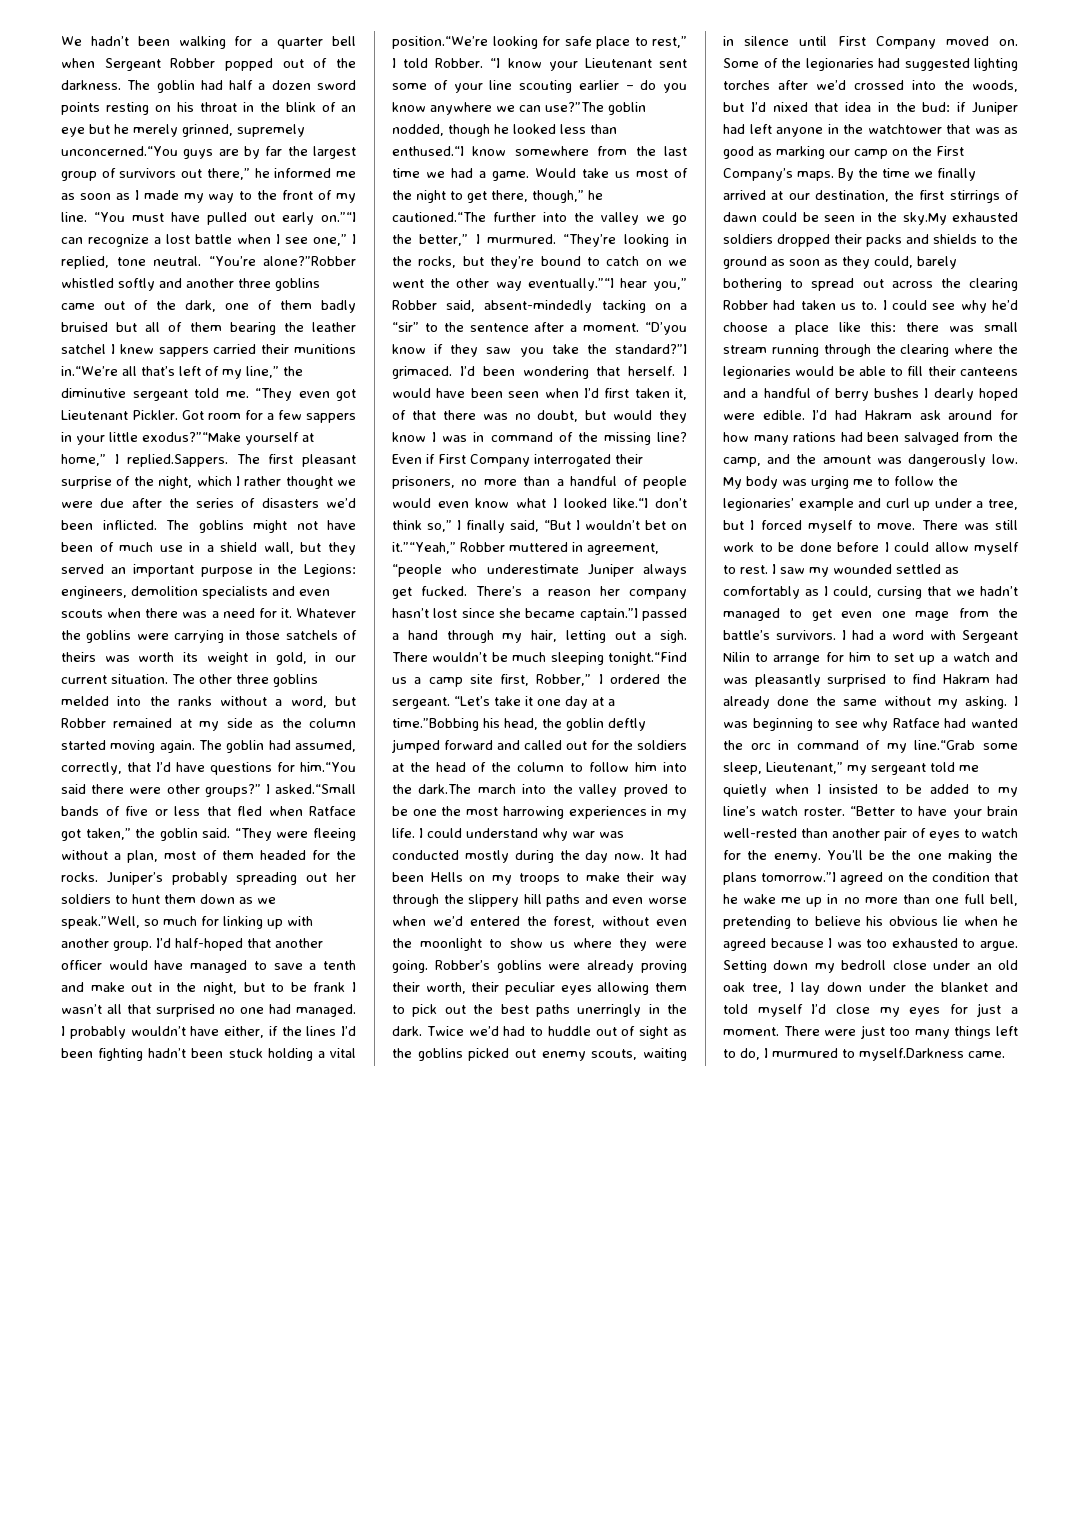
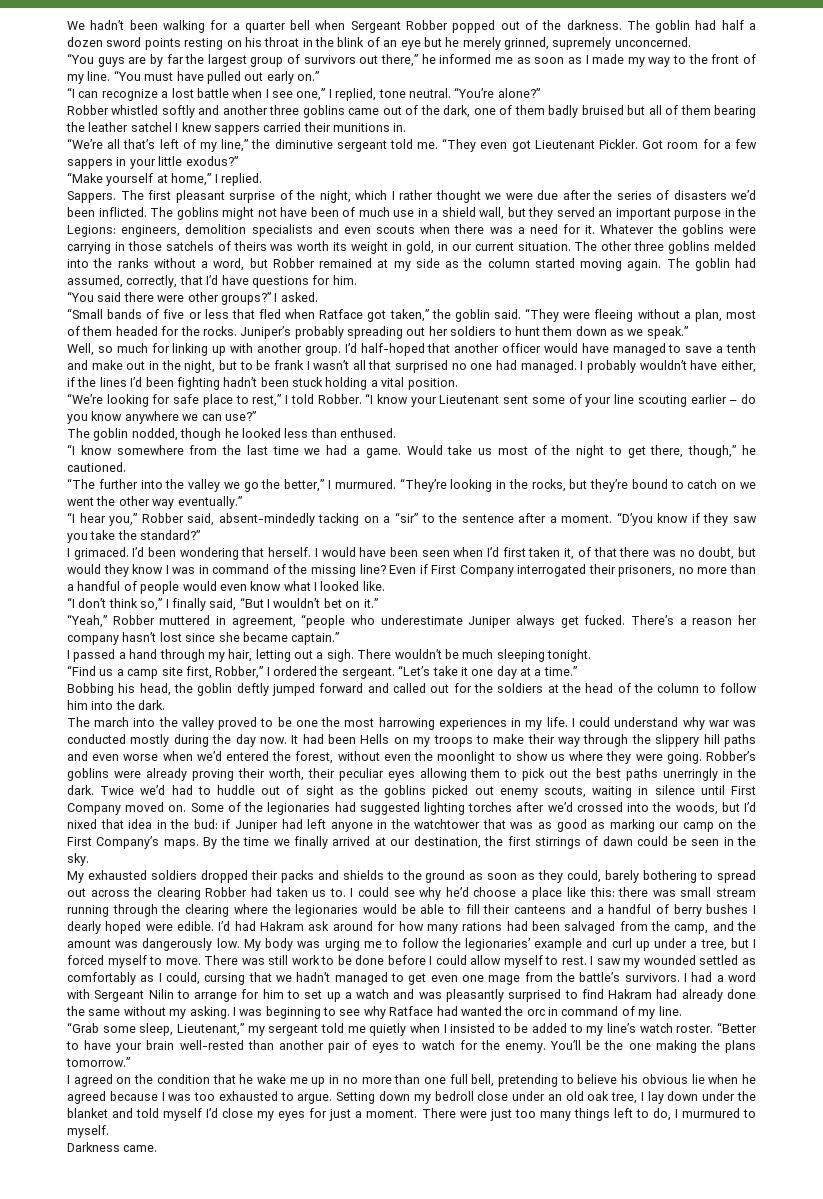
- The goblin had half a dozen sword points resting on his throat in the blink of an eye but he merely grinned, supremely unconcerned.“You guys are by far the largest group of survivors out there,” he informed me as soon as I made my way to the front of my line.
+ The goblin had half a dozen sword points resting on his throat in the blink of an eye but he merely grinned, supremely unconcerned.
+ “You guys are by far the largest group of survivors out there,” he informed me as soon as I made my way to the front of my line.
- “You must have pulled out early on.”“I can recognize a lost battle when I see one,” I replied, tone neutral.
+ “You must have pulled out early on.”
+ “I can recognize a lost battle when I see one,” I replied, tone neutral.
- “You’re alone?”Robber whistled softly and another three goblins came out of the dark, one of them badly bruised but all of them bearing the leather satchel I knew sappers carried their munitions in.“We’re all that’s left of my line,” the diminutive sergeant told me.
+ “You’re alone?”
+ Robber whistled softly and another three goblins came out of the dark, one of them badly bruised but all of them bearing the leather satchel I knew sappers carried their munitions in.
+ “We’re all that’s left of my line,” the diminutive sergeant told me.
- Got room for a few sappers in your little exodus?”“Make yourself at home,” I replied.Sappers. The first pleasant surprise of the night, which I rather thought we were due after the series of disasters we’d been inflicted.
+ Got room for a few sappers in your little exodus?”
+ “Make yourself at home,” I replied.
+ Sappers. The first pleasant surprise of the night, which I rather thought we were due after the series of disasters we’d been inflicted.
- The goblin had assumed, correctly, that I’d have questions for him.“You said there were other groups?”
+ The goblin had assumed, correctly, that I’d have questions for him.
+ “You said there were other groups?”
- I asked.“Small bands of five or less that fled when Ratface got taken,” the goblin said.
+ I asked.
+ “Small bands of five or less that fled when Ratface got taken,” the goblin said.
- Juniper’s probably spreading out her soldiers to hunt them down as we speak.”Well, so much for linking up with another group.
+ Juniper’s probably spreading out her soldiers to hunt them down as we speak.”
+ Well, so much for linking up with another group.
- I probably wouldn’t have either, if the lines I’d been fighting hadn’t been stuck holding a vital position.“We’re looking for safe place to rest,” I told Robber.
+ I probably wouldn’t have either, if the lines I’d been fighting hadn’t been stuck holding a vital position.
+ “We’re looking for safe place to rest,” I told Robber.
- “I know your Lieutenant sent some of your line scouting earlier – do you know anywhere we can use?”The goblin nodded, though he looked less than enthused.“I know somewhere from the last time we had a game.
+ “I know your Lieutenant sent some of your line scouting earlier – do you know anywhere we can use?”
+ The goblin nodded, though he looked less than enthused.
+ “I know somewhere from the last time we had a game.
- Would take us most of the night to get there, though,” he cautioned.“The further into the valley we go the better,” I murmured.
+ Would take us most of the night to get there, though,” he cautioned.
+ “The further into the valley we go the better,” I murmured.
- “They’re looking in the rocks, but they’re bound to catch on we went the other way eventually.”“I hear you,” Robber said, absent-mindedly tacking on a “sir” to the sentence after a moment.
+ “They’re looking in the rocks, but they’re bound to catch on we went the other way eventually.”
+ “I hear you,” Robber said, absent-mindedly tacking on a “sir” to the sentence after a moment.
- “D’you know if they saw you take the standard?”I grimaced.
+ “D’you know if they saw you take the standard?”
+ I grimaced.
- Even if First Company interrogated their prisoners, no more than a handful of people would even know what I looked like.“I don’t think so,” I finally said, “But I wouldn’t bet on it.”“Yeah,” Robber muttered in agreement, “people who underestimate Juniper always get fucked.
+ Even if First Company interrogated their prisoners, no more than a handful of people would even know what I looked like.
+ “I don’t think so,” I finally said, “But I wouldn’t bet on it.”
+ “Yeah,” Robber muttered in agreement, “people who underestimate Juniper always get fucked.
- There’s a reason her company hasn’t lost since she became captain.”I passed a hand through my hair, letting out a sigh.
+ There’s a reason her company hasn’t lost since she became captain.”
+ I passed a hand through my hair, letting out a sigh.
- There wouldn’t be much sleeping tonight.“Find us a camp site first, Robber,” I ordered the sergeant.
+ There wouldn’t be much sleeping tonight.
+ “Find us a camp site first, Robber,” I ordered the sergeant.
- “Let’s take it one day at a time.”Bobbing his head, the goblin deftly jumped forward and called out for the soldiers at the head of the column to follow him into the dark.The march into the valley proved to be one the most harrowing experiences in my life.
+ “Let’s take it one day at a time.”
+ Bobbing his head, the goblin deftly jumped forward and called out for the soldiers at the head of the column to follow him into the dark.
+ The march into the valley proved to be one the most harrowing experiences in my life.
- By the time we finally arrived at our destination, the first stirrings of dawn could be seen in the sky.My exhausted soldiers dropped their packs and shields to the ground as soon as they could, barely bothering to spread out across the clearing Robber had taken us to.
+ By the time we finally arrived at our destination, the first stirrings of dawn could be seen in the sky.
+ My exhausted soldiers dropped their packs and shields to the ground as soon as they could, barely bothering to spread out across the clearing Robber had taken us to.
- I was beginning to see why Ratface had wanted the orc in command of my line.“Grab some sleep, Lieutenant,” my sergeant told me quietly when I insisted to be added to my line’s watch roster.
+ I was beginning to see why Ratface had wanted the orc in command of my line.
+ “Grab some sleep, Lieutenant,” my sergeant told me quietly when I insisted to be added to my line’s watch roster.
- You’ll be the one making the plans tomorrow.”I agreed on the condition that he wake me up in no more than one full bell, pretending to believe his obvious lie when he agreed because I was too exhausted to argue.
+ You’ll be the one making the plans tomorrow.”
+ I agreed on the condition that he wake me up in no more than one full bell, pretending to believe his obvious lie when he agreed because I was too exhausted to argue.
- There were just too many things left to do, I murmured to myself.Darkness came.
+ There were just too many things left to do, I murmured to myself.
+ Darkness came.

